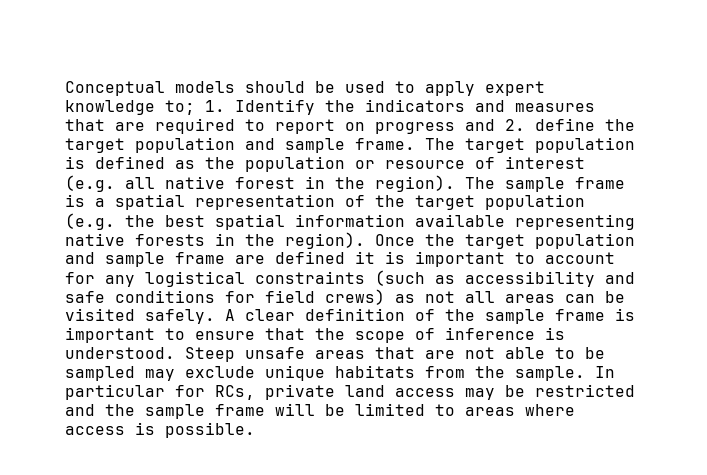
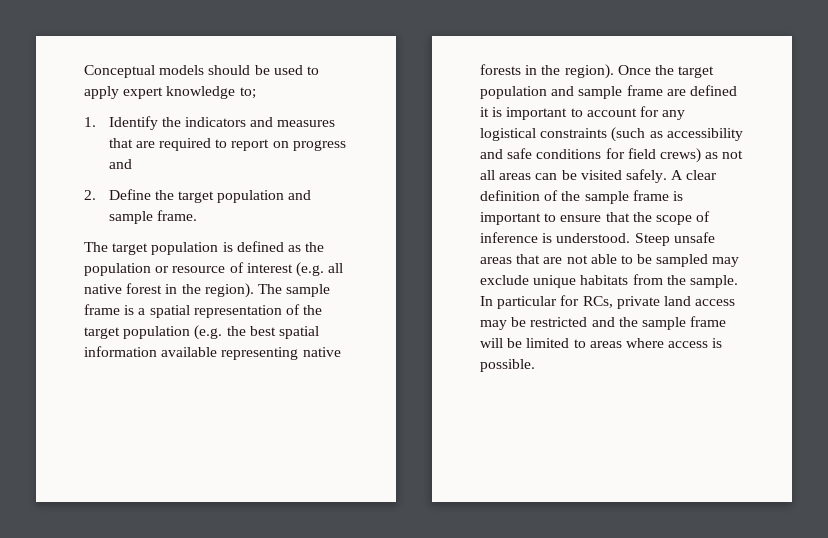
- Conceptual models should be used to apply expert knowledge to; 1. Identify the indicators and measures that are required to report on progress and 2. define the target population and sample frame. The target population is defined as the population or resource of interest (e.g. all native forest in the region).
+ Conceptual models should be used to apply expert knowledge to;
+ 1. Identify the indicators and measures that are required to report on progress and
+ 2. Define the target population and sample frame.
+ The target population is defined as the population or resource of interest (e.g. all native forest in the region).

